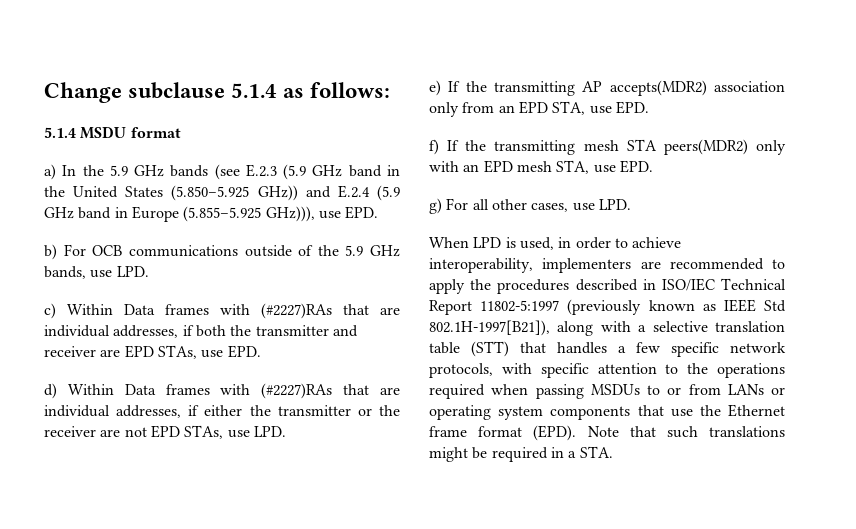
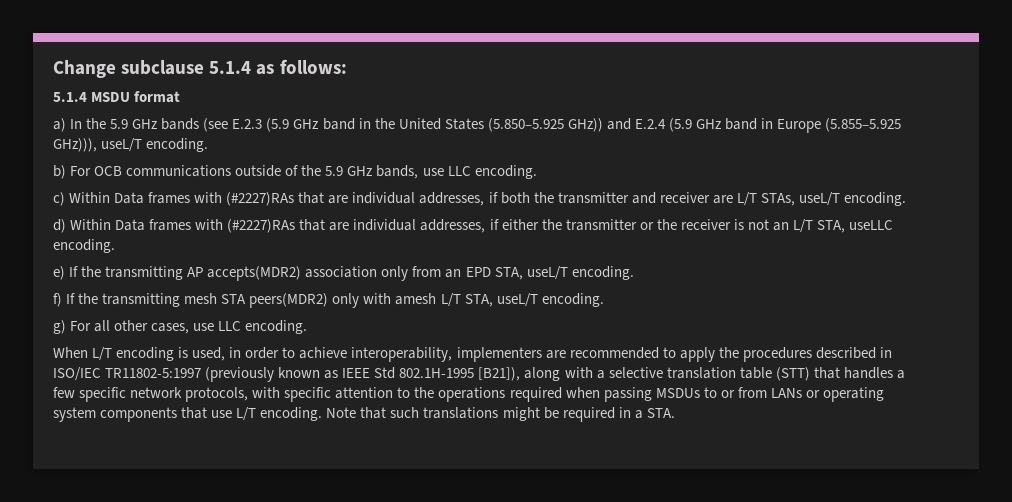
- a) In the 5.9 GHz bands (see E.2.3 (5.9 GHz band in the United States (5.850–5.925 GHz)) and E.2.4 (5.9 GHz band in Europe (5.855–5.925 GHz))), use EPD.
+ a) In the 5.9 GHz bands (see E.2.3 (5.9 GHz band in the United States (5.850–5.925 GHz)) and E.2.4 (5.9 GHz band in Europe (5.855–5.925 GHz))), useL/T encoding.
- b) For OCB communications outside of the 5.9 GHz bands, use LPD.
+ b) For OCB communications outside of the 5.9 GHz bands, use LLC encoding.
- c) Within Data frames with (#2227)RAs that are individual addresses, if both the transmitter and receiver are EPD STAs, use EPD.
+ c) Within Data frames with (#2227)RAs that are individual addresses, if both the transmitter and receiver are L/T STAs, useL/T encoding.
- d) Within Data frames with (#2227)RAs that are individual addresses, if either the transmitter or the receiver are not EPD STAs, use LPD.
+ d) Within Data frames with (#2227)RAs that are individual addresses, if either the transmitter or the receiver is not an L/T STA, useLLC encoding.
- e) If the transmitting AP accepts(MDR2) association only from an EPD STA, use EPD.
+ e) If the transmitting AP accepts(MDR2) association only from an EPD STA, useL/T encoding.
- f) If the transmitting mesh STA peers(MDR2) only with an EPD mesh STA, use EPD.
+ f) If the transmitting mesh STA peers(MDR2) only with amesh L/T STA, useL/T encoding.
- g) For all other cases, use LPD.
+ g) For all other cases, use LLC encoding.
- When LPD is used, in order to achieve interoperability, implementers are recommended to apply the procedures described in ISO/IEC Technical Report 11802-5:1997 (previously known as IEEE Std 802.1H-1997[B21]), along with a selective translation table (STT) that handles a few specific network protocols, with specific attention to the operations required when passing MSDUs to or from LANs or operating system components that use the Ethernet frame format (EPD).
+ When L/T encoding is used, in order to achieve interoperability, implementers are recommended to apply the procedures described in ISO/IEC TR11802-5:1997 (previously known as IEEE Std 802.1H-1995 [B21]), along with a selective translation table (STT) that handles a few specific network protocols, with specific attention to the operations required when passing MSDUs to or from LANs or operating system components that use L/T encoding.

